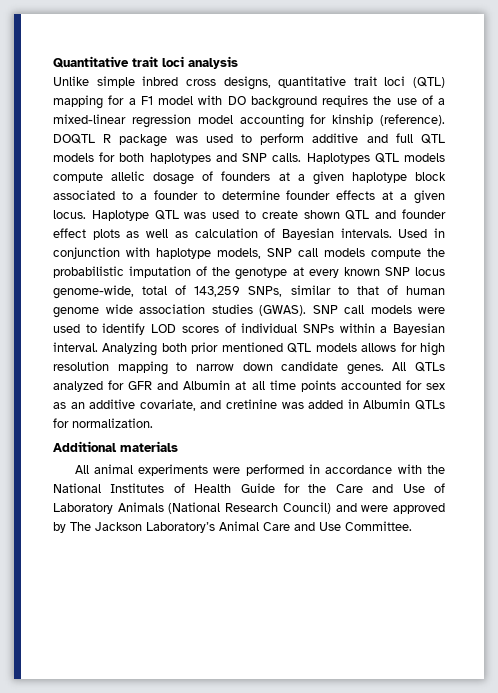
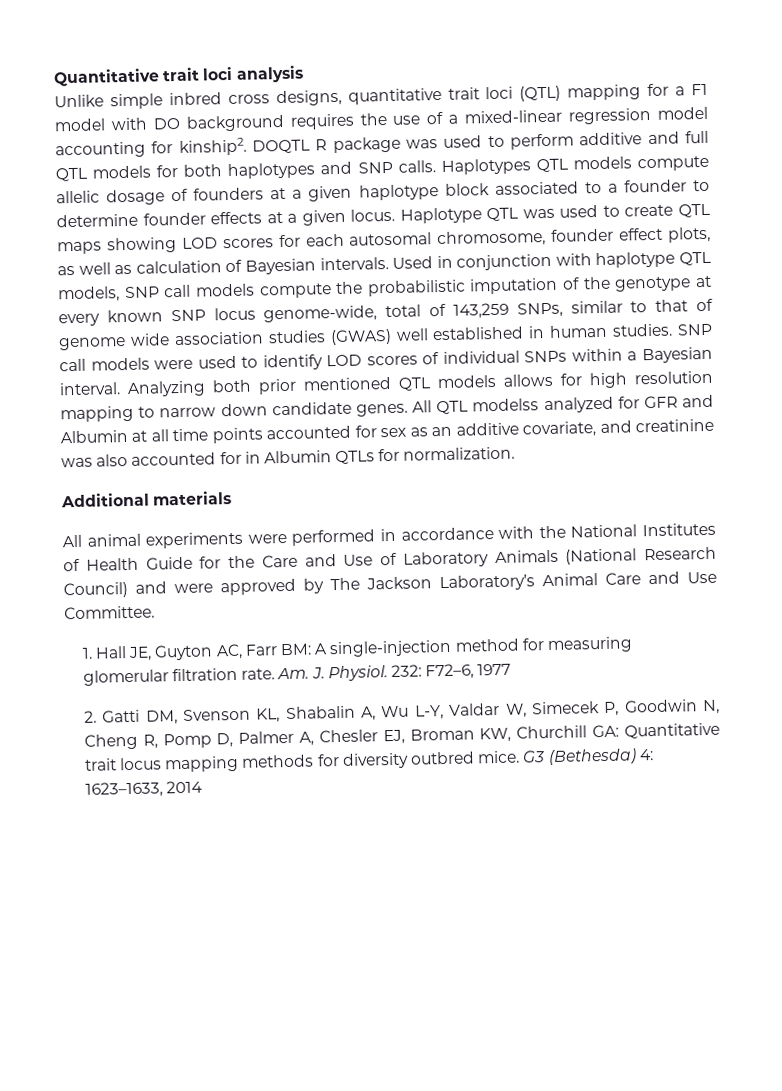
- Unlike simple inbred cross designs, quantitative trait loci (QTL) mapping for a F1 model with DO background requires the use of a mixed-linear regression model accounting for kinship (reference).
+ Unlike simple inbred cross designs, quantitative trait loci (QTL) mapping for a F1 model with DO background requires the use of a mixed-linear regression model accounting for kinship2.
- Haplotype QTL was used to create shown QTL and founder effect plots as well as calculation of Bayesian intervals.
+ Haplotype QTL was used to create QTL maps showing LOD scores for each autosomal chromosome, founder effect plots, as well as calculation of Bayesian intervals.
- Used in conjunction with haplotype models, SNP call models compute the probabilistic imputation of the genotype at every known SNP locus genome-wide, total of 143,259 SNPs, similar to that of human genome wide association studies (GWAS).
+ Used in conjunction with haplotype QTL models, SNP call models compute the probabilistic imputation of the genotype at every known SNP locus genome-wide, total of 143,259 SNPs, similar to that of genome wide association studies (GWAS) well established in human studies.
- All QTLs analyzed for GFR and Albumin at all time points accounted for sex as an additive covariate, and cretinine was added in Albumin QTLs for normalization.
+ All QTL modelss analyzed for GFR and Albumin at all time points accounted for sex as an additive covariate, and creatinine was also accounted for in Albumin QTLs for normalization.
+ 1. Hall JE, Guyton AC, Farr BM: A single-injection method for measuring glomerular filtration rate. Am. J. Physiol. 232: F72–6, 1977
+ 2. Gatti DM, Svenson KL, Shabalin A, Wu L-Y, Valdar W, Simecek P, Goodwin N, Cheng R, Pomp D, Palmer A, Chesler EJ, Broman KW, Churchill GA: Quantitative trait locus mapping methods for diversity outbred mice. G3 (Bethesda) 4: 1623–1633, 2014

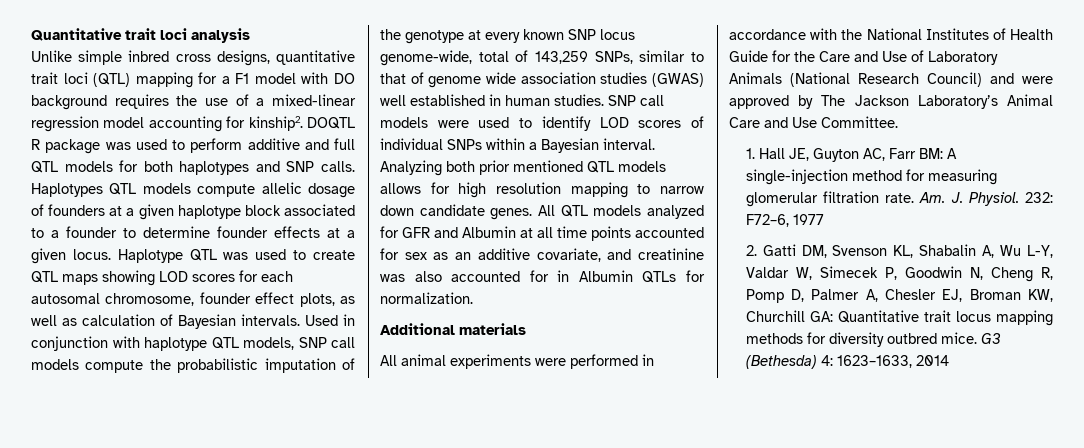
- All QTL modelss analyzed for GFR and Albumin at all time points accounted for sex as an additive covariate, and creatinine was also accounted for in Albumin QTLs for normalization.
+ All QTL models analyzed for GFR and Albumin at all time points accounted for sex as an additive covariate, and creatinine was also accounted for in Albumin QTLs for normalization.

